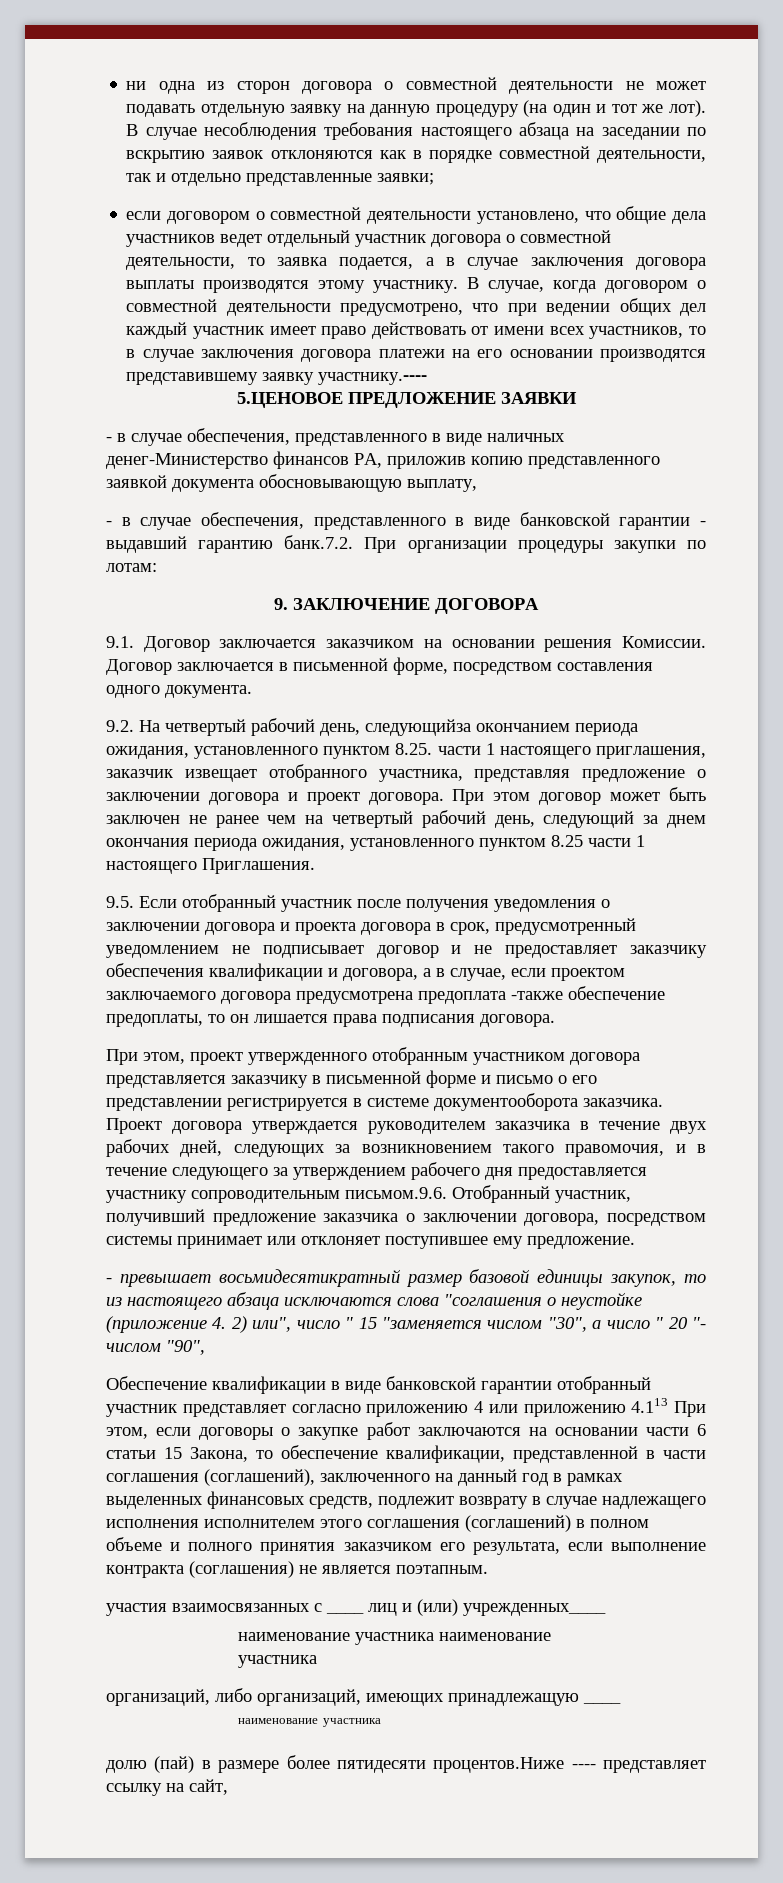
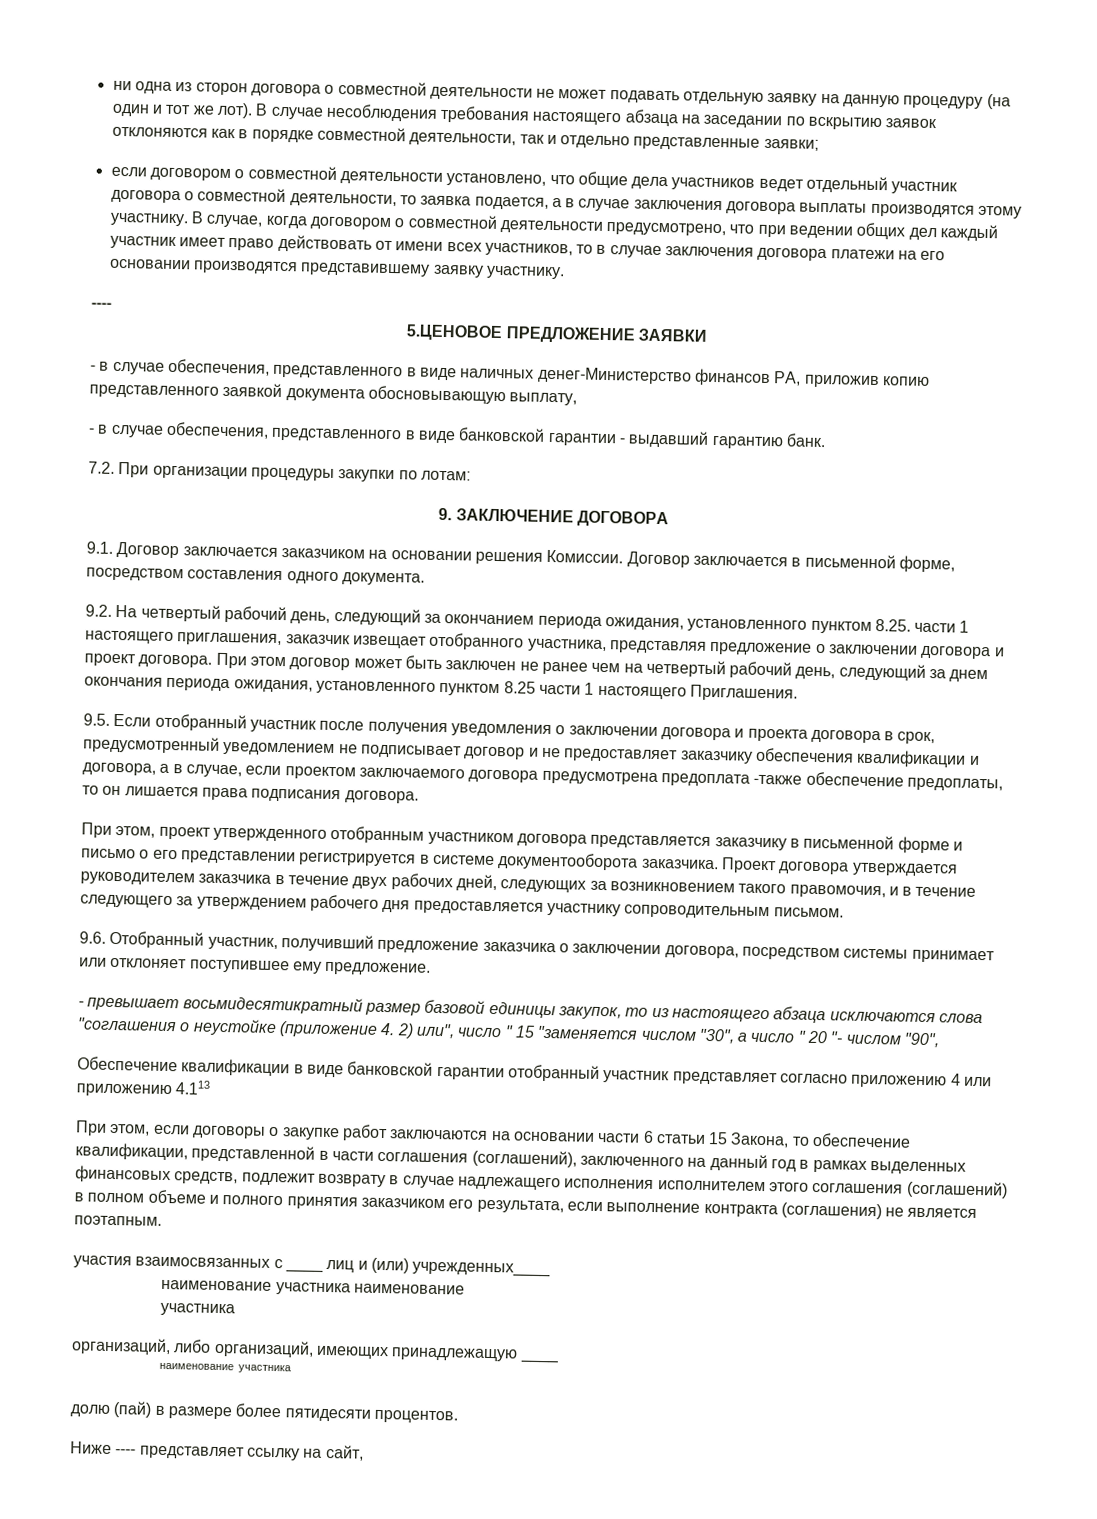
- В случае, когда договором о совместной деятельности предусмотрено, что при ведении общих дел каждый участник имеет право действовать от имени всех участников, то в случае заключения договора платежи на его основании производятся представившему заявку участнику.----
+ В случае, когда договором о совместной деятельности предусмотрено, что при ведении общих дел каждый участник имеет право действовать от имени всех участников, то в случае заключения договора платежи на его основании производятся представившему заявку участнику.
+ ----
- - в случае обеспечения, представленного в виде банковской гарантии - выдавший гарантию банк.7.2. При организации процедуры закупки по лотам:
+ - в случае обеспечения, представленного в виде банковской гарантии - выдавший гарантию банк.
+ 7.2. При организации процедуры закупки по лотам:
- 9.2. На четвертый рабочий день, следующийза окончанием периода ожидания, установленного пунктом 8.25. части 1 настоящего приглашения, заказчик извещает отобранного участника, представляя предложение о заключении договора и проект договора.
+ 9.2. На четвертый рабочий день, следующий за окончанием периода ожидания, установленного пунктом 8.25. части 1 настоящего приглашения, заказчик извещает отобранного участника, представляя предложение о заключении договора и проект договора.
- Проект договора утверждается руководителем заказчика в течение двух рабочих дней, следующих за возникновением такого правомочия, и в течение следующего за утверждением рабочего дня предоставляется участнику сопроводительным письмом.9.6. Отобранный участник, получивший предложение заказчика о заключении договора, посредством системы принимает или отклоняет поступившее ему предложение.
+ Проект договора утверждается руководителем заказчика в течение двух рабочих дней, следующих за возникновением такого правомочия, и в течение следующего за утверждением рабочего дня предоставляется участнику сопроводительным письмом.
+ 9.6. Отобранный участник, получивший предложение заказчика о заключении договора, посредством системы принимает или отклоняет поступившее ему предложение.
- Обеспечение квалификации в виде банковской гарантии отобранный участник представляет согласно приложению 4 или приложению 4.113 При этом, если договоры о закупке работ заключаются на основании части 6 статьи 15 Закона, то обеспечение квалификации, представленной в части соглашения (соглашений), заключенного на данный год в рамках выделенных финансовых средств, подлежит возврату в случае надлежащего исполнения исполнителем этого соглашения (соглашений) в полном объеме и полного принятия заказчиком его результата, если выполнение контракта (соглашения) не является поэтапным.
+ Обеспечение квалификации в виде банковской гарантии отобранный участник представляет согласно приложению 4 или приложению 4.113
+ При этом, если договоры о закупке работ заключаются на основании части 6 статьи 15 Закона, то обеспечение квалификации, представленной в части соглашения (соглашений), заключенного на данный год в рамках выделенных финансовых средств, подлежит возврату в случае надлежащего исполнения исполнителем этого соглашения (соглашений) в полном объеме и полного принятия заказчиком его результата, если выполнение контракта (соглашения) не является поэтапным.
- долю (пай) в размере более пятидесяти процентов.Ниже ---- представляет ссылку на сайт,
+ долю (пай) в размере более пятидесяти процентов.
+ Ниже ---- представляет ссылку на сайт,

